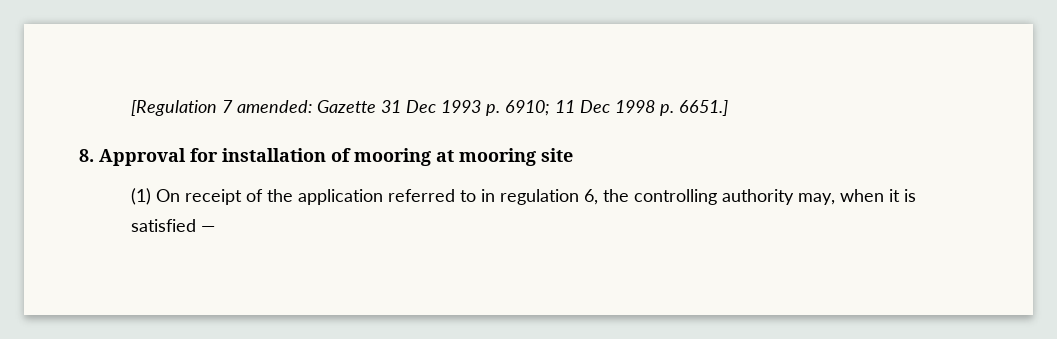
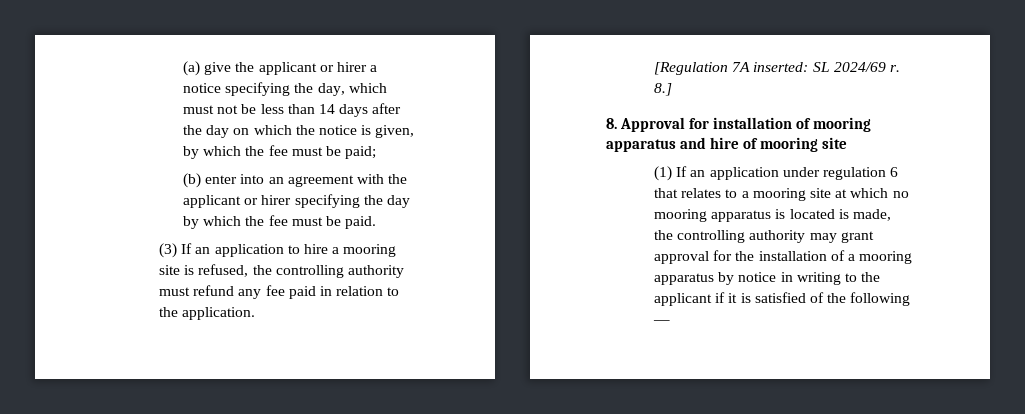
- [Regulation 7 amended: Gazette 31 Dec 1993 p. 6910; 11 Dec 1998 p. 6651.]
+ (a) give the applicant or hirer a notice specifying the day, which must not be less than 14 days after the day on which the notice is given, by which the fee must be paid;
+ (b) enter into an agreement with the applicant or hirer specifying the day by which the fee must be paid.
+ (3) If an application to hire a mooring site is refused, the controlling authority must refund any fee paid in relation to the application.
+ [Regulation 7A inserted: SL 2024/69 r. 8.]
- 8. Approval for installation of mooring at mooring site
+ 8. Approval for installation of mooring apparatus and hire of mooring site
- (1) On receipt of the application referred to in regulation 6, the controlling authority may, when it is satisfied —
+ (1) If an application under regulation 6 that relates to a mooring site at which no mooring apparatus is located is made, the controlling authority may grant approval for the installation of a mooring apparatus by notice in writing to the applicant if it is satisfied of the following —

